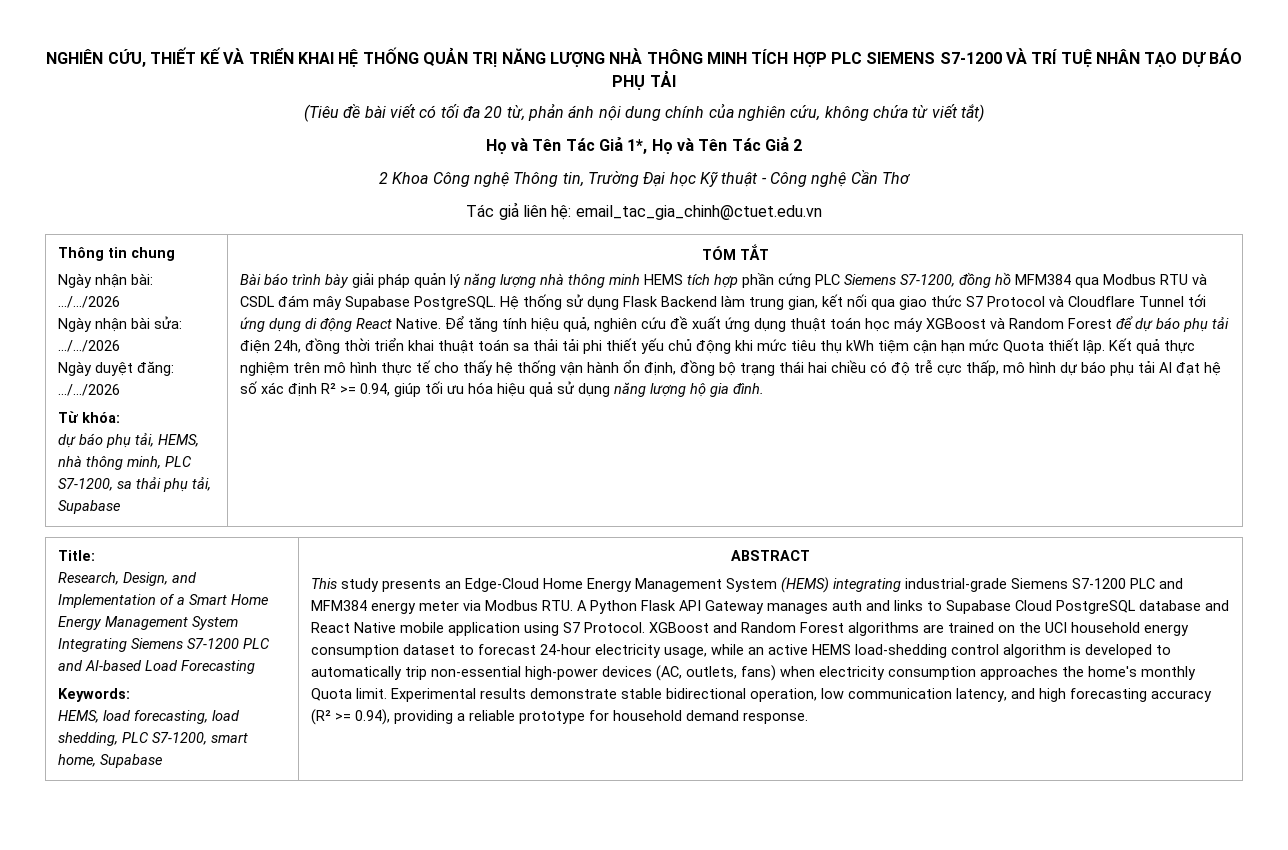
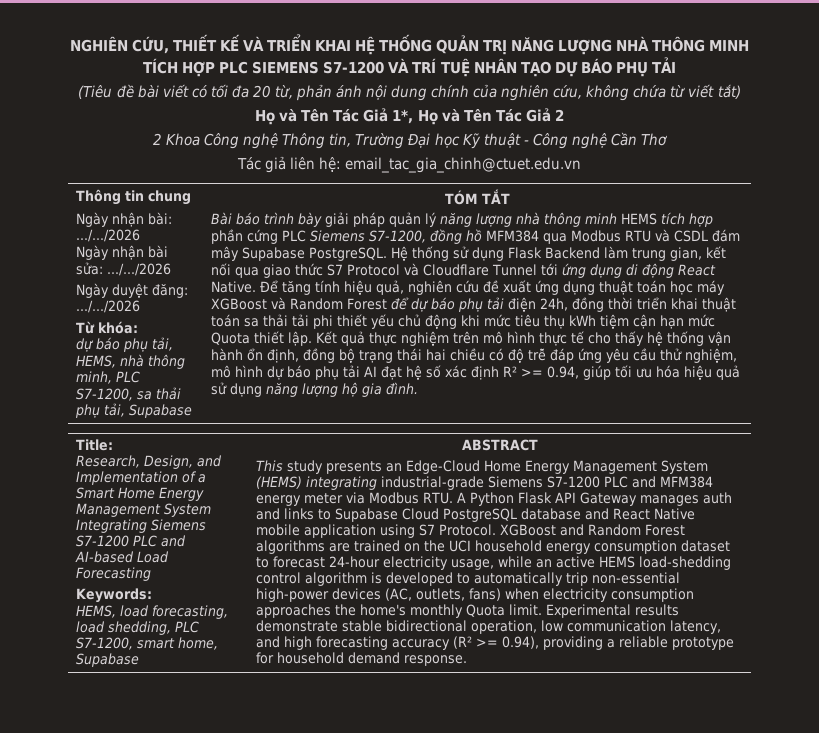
- Kết quả thực nghiệm trên mô hình thực tế cho thấy hệ thống vận hành ổn định, đồng bộ trạng thái hai chiều có độ trễ cực thấp, mô hình dự báo phụ tải AI đạt hệ số xác định R² >= 0.94, giúp tối ưu hóa hiệu quả sử dụng năng lượng hộ gia đình.
+ Kết quả thực nghiệm trên mô hình thực tế cho thấy hệ thống vận hành ổn định, đồng bộ trạng thái hai chiều có độ trễ đáp ứng yêu cầu thử nghiệm, mô hình dự báo phụ tải AI đạt hệ số xác định R² >= 0.94, giúp tối ưu hóa hiệu quả sử dụng năng lượng hộ gia đình.

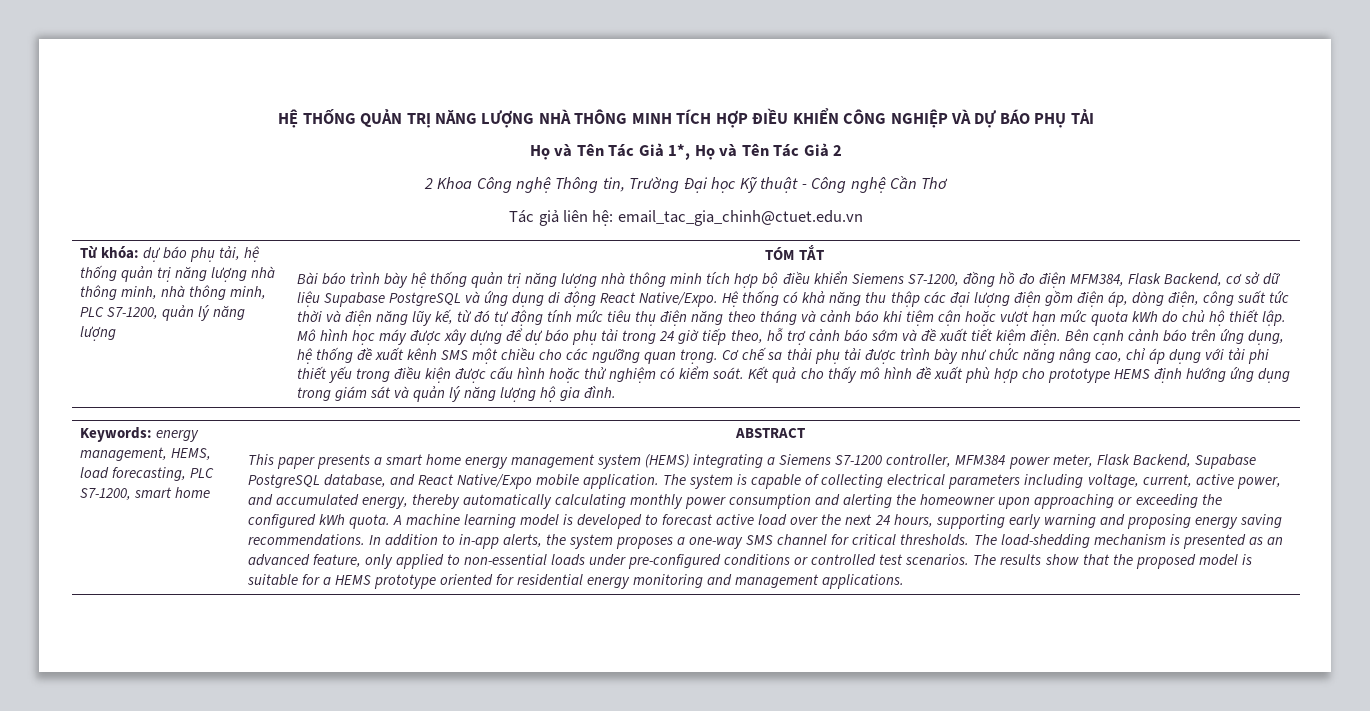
- NGHIÊN CỨU, THIẾT KẾ VÀ TRIỂN KHAI HỆ THỐNG QUẢN TRỊ NĂNG LƯỢNG NHÀ THÔNG MINH TÍCH HỢP PLC SIEMENS S7-1200 VÀ TRÍ TUỆ NHÂN TẠO DỰ BÁO PHỤ TẢI
- (Tiêu đề bài viết có tối đa 20 từ, phản ánh nội dung chính của nghiên cứu, không chứa từ viết tắt)
+ HỆ THỐNG QUẢN TRỊ NĂNG LƯỢNG NHÀ THÔNG MINH TÍCH HỢP ĐIỀU KHIỂN CÔNG NGHIỆP VÀ DỰ BÁO PHỤ TẢI
- Thông tin chung
- Ngày nhận bài: .../.../2026
- Ngày nhận bài sửa: .../.../2026
- Ngày duyệt đăng: .../.../2026
- Từ khóa:
- dự báo phụ tải, HEMS, nhà thông minh, PLC S7-1200, sa thải phụ tải, Supabase
+ Từ khóa: dự báo phụ tải, hệ thống quản trị năng lượng nhà thông minh, nhà thông minh, PLC S7-1200, quản lý năng lượng
- Bài báo trình bày giải pháp quản lý năng lượng nhà thông minh HEMS tích hợp phần cứng PLC Siemens S7-1200, đồng hồ MFM384 qua Modbus RTU và CSDL đám mây Supabase PostgreSQL. Hệ thống sử dụng Flask Backend làm trung gian, kết nối qua giao thức S7 Protocol và Cloudflare Tunnel tới ứng dụng di động React Native. Để tăng tính hiệu quả, nghiên cứu đề xuất ứng dụng thuật toán học máy XGBoost và Random Forest để dự báo phụ tải điện 24h, đồng thời triển khai thuật toán sa thải tải phi thiết yếu chủ động khi mức tiêu thụ kWh tiệm cận hạn mức Quota thiết lập. Kết quả thực nghiệm trên mô hình thực tế cho thấy hệ thống vận hành ổn định, đồng bộ trạng thái hai chiều có độ trễ đáp ứng yêu cầu thử nghiệm, mô hình dự báo phụ tải AI đạt hệ số xác định R² >= 0.94, giúp tối ưu hóa hiệu quả sử dụng năng lượng hộ gia đình.
+ Bài báo trình bày hệ thống quản trị năng lượng nhà thông minh tích hợp bộ điều khiển Siemens S7-1200, đồng hồ đo điện MFM384, Flask Backend, cơ sở dữ liệu Supabase PostgreSQL và ứng dụng di động React Native/Expo. Hệ thống có khả năng thu thập các đại lượng điện gồm điện áp, dòng điện, công suất tức thời và điện năng lũy kế, từ đó tự động tính mức tiêu thụ điện năng theo tháng và cảnh báo khi tiệm cận hoặc vượt hạn mức quota kWh do chủ hộ thiết lập. Mô hình học máy được xây dựng để dự báo phụ tải trong 24 giờ tiếp theo, hỗ trợ cảnh báo sớm và đề xuất tiết kiệm điện. Bên cạnh cảnh báo trên ứng dụng, hệ thống đề xuất kênh SMS một chiều cho các ngưỡng quan trọng. Cơ chế sa thải phụ tải được trình bày như chức năng nâng cao, chỉ áp dụng với tải phi thiết yếu trong điều kiện được cấu hình hoặc thử nghiệm có kiểm soát. Kết quả cho thấy mô hình đề xuất phù hợp cho prototype HEMS định hướng ứng dụng trong giám sát và quản lý năng lượng hộ gia đình.
- Title:
- Research, Design, and Implementation of a Smart Home Energy Management System Integrating Siemens S7-1200 PLC and AI-based Load Forecasting
- Keywords:
- HEMS, load forecasting, load shedding, PLC S7-1200, smart home, Supabase
+ Keywords: energy management, HEMS, load forecasting, PLC S7-1200, smart home
- This study presents an Edge-Cloud Home Energy Management System (HEMS) integrating industrial-grade Siemens S7-1200 PLC and MFM384 energy meter via Modbus RTU. A Python Flask API Gateway manages auth and links to Supabase Cloud PostgreSQL database and React Native mobile application using S7 Protocol. XGBoost and Random Forest algorithms are trained on the UCI household energy consumption dataset to forecast 24-hour electricity usage, while an active HEMS load-shedding control algorithm is developed to automatically trip non-essential high-power devices (AC, outlets, fans) when electricity consumption approaches the home's monthly Quota limit. Experimental results demonstrate stable bidirectional operation, low communication latency, and high forecasting accuracy (R² >= 0.94), providing a reliable prototype for household demand response.
+ This paper presents a smart home energy management system (HEMS) integrating a Siemens S7-1200 controller, MFM384 power meter, Flask Backend, Supabase PostgreSQL database, and React Native/Expo mobile application. The system is capable of collecting electrical parameters including voltage, current, active power, and accumulated energy, thereby automatically calculating monthly power consumption and alerting the homeowner upon approaching or exceeding the configured kWh quota. A machine learning model is developed to forecast active load over the next 24 hours, supporting early warning and proposing energy saving recommendations. In addition to in-app alerts, the system proposes a one-way SMS channel for critical thresholds. The load-shedding mechanism is presented as an advanced feature, only applied to non-essential loads under pre-configured conditions or controlled test scenarios. The results show that the proposed model is suitable for a HEMS prototype oriented for residential energy monitoring and management applications.

